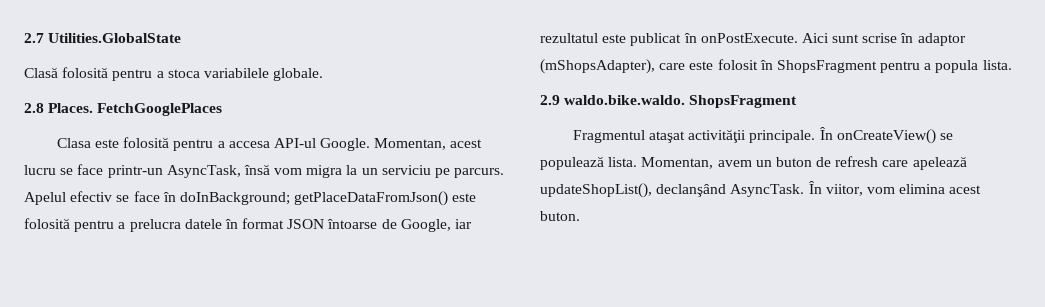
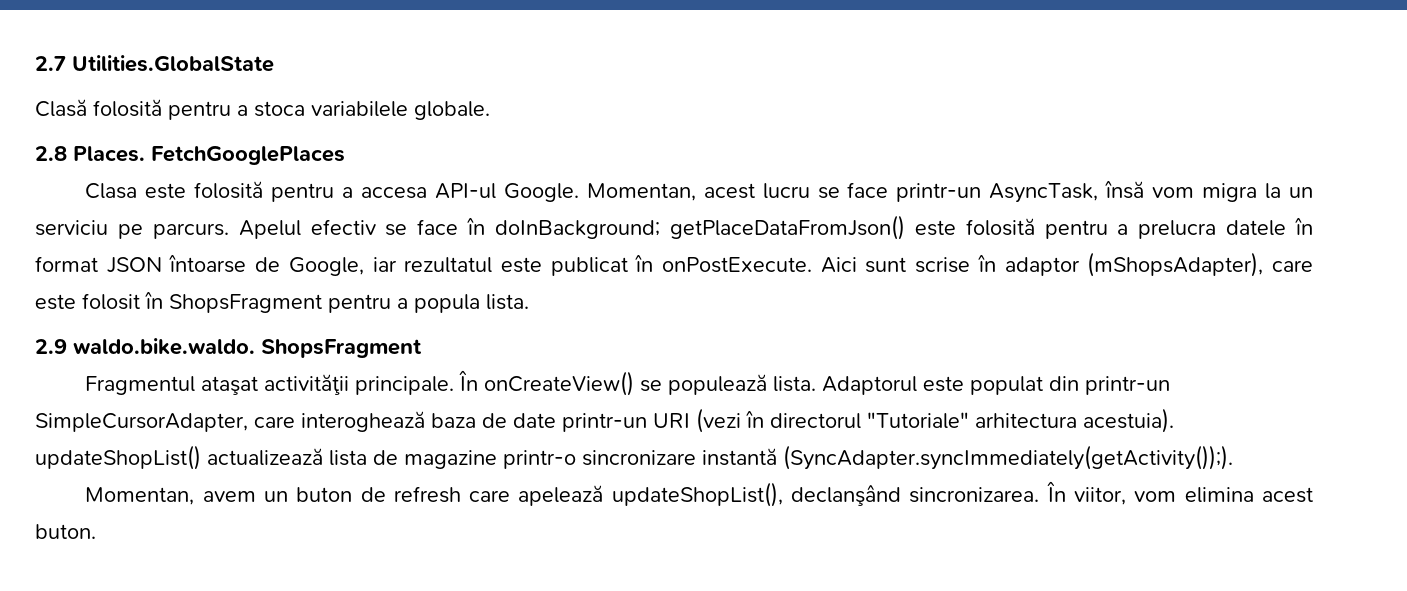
- În onCreateView() se populează lista. Momentan, avem un buton de refresh care apelează updateShopList(), declanşând AsyncTask.
+ În onCreateView() se populează lista. Adaptorul este populat din printr-un SimpleCursorAdapter, care interoghează baza de date printr-un URI (vezi în directorul "Tutoriale" arhitectura acestuia). updateShopList() actualizează lista de magazine printr-o sincronizare instantă (SyncAdapter.syncImmediately(getActivity());).
+ Momentan, avem un buton de refresh care apelează updateShopList(), declanşând sincronizarea.

